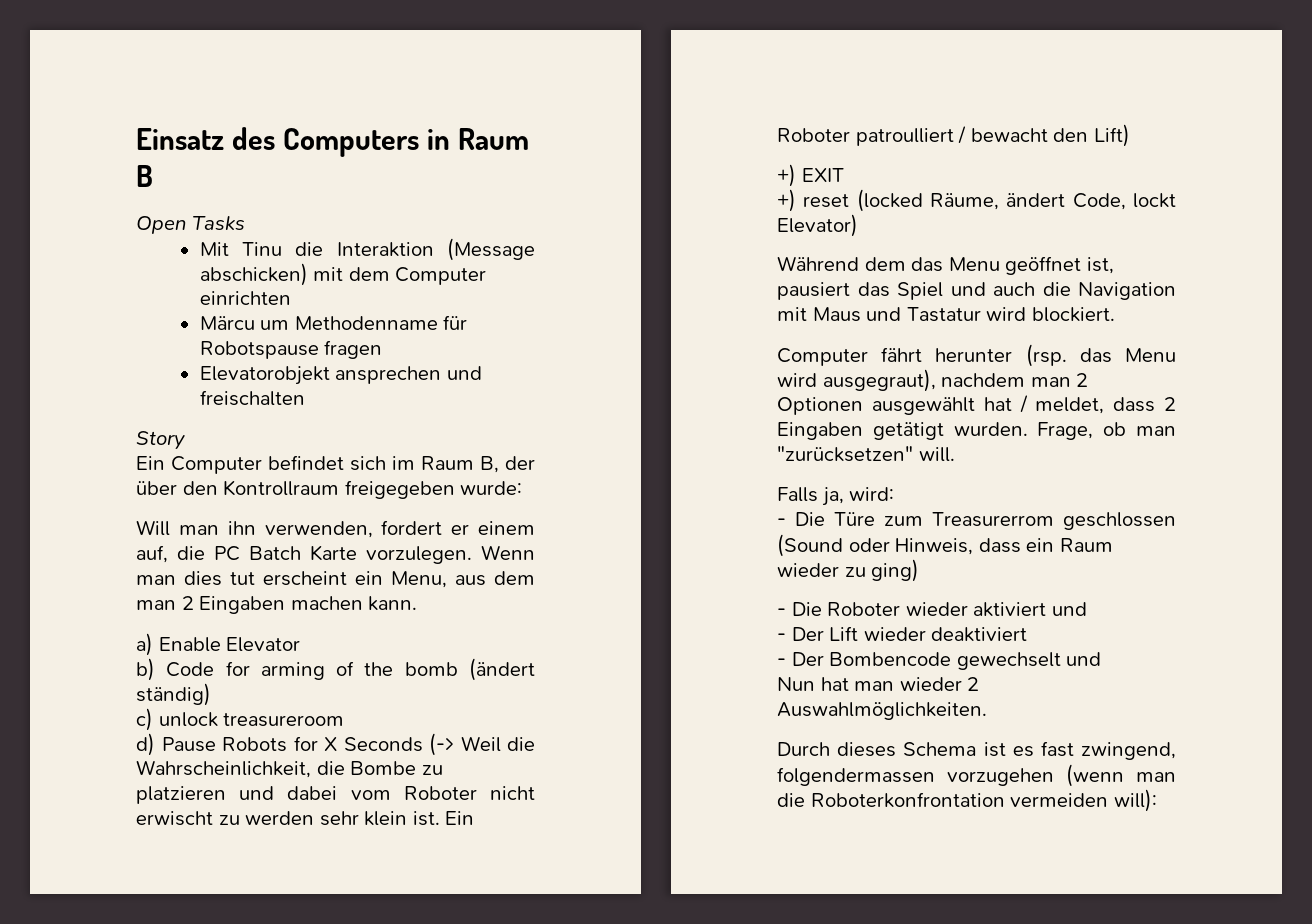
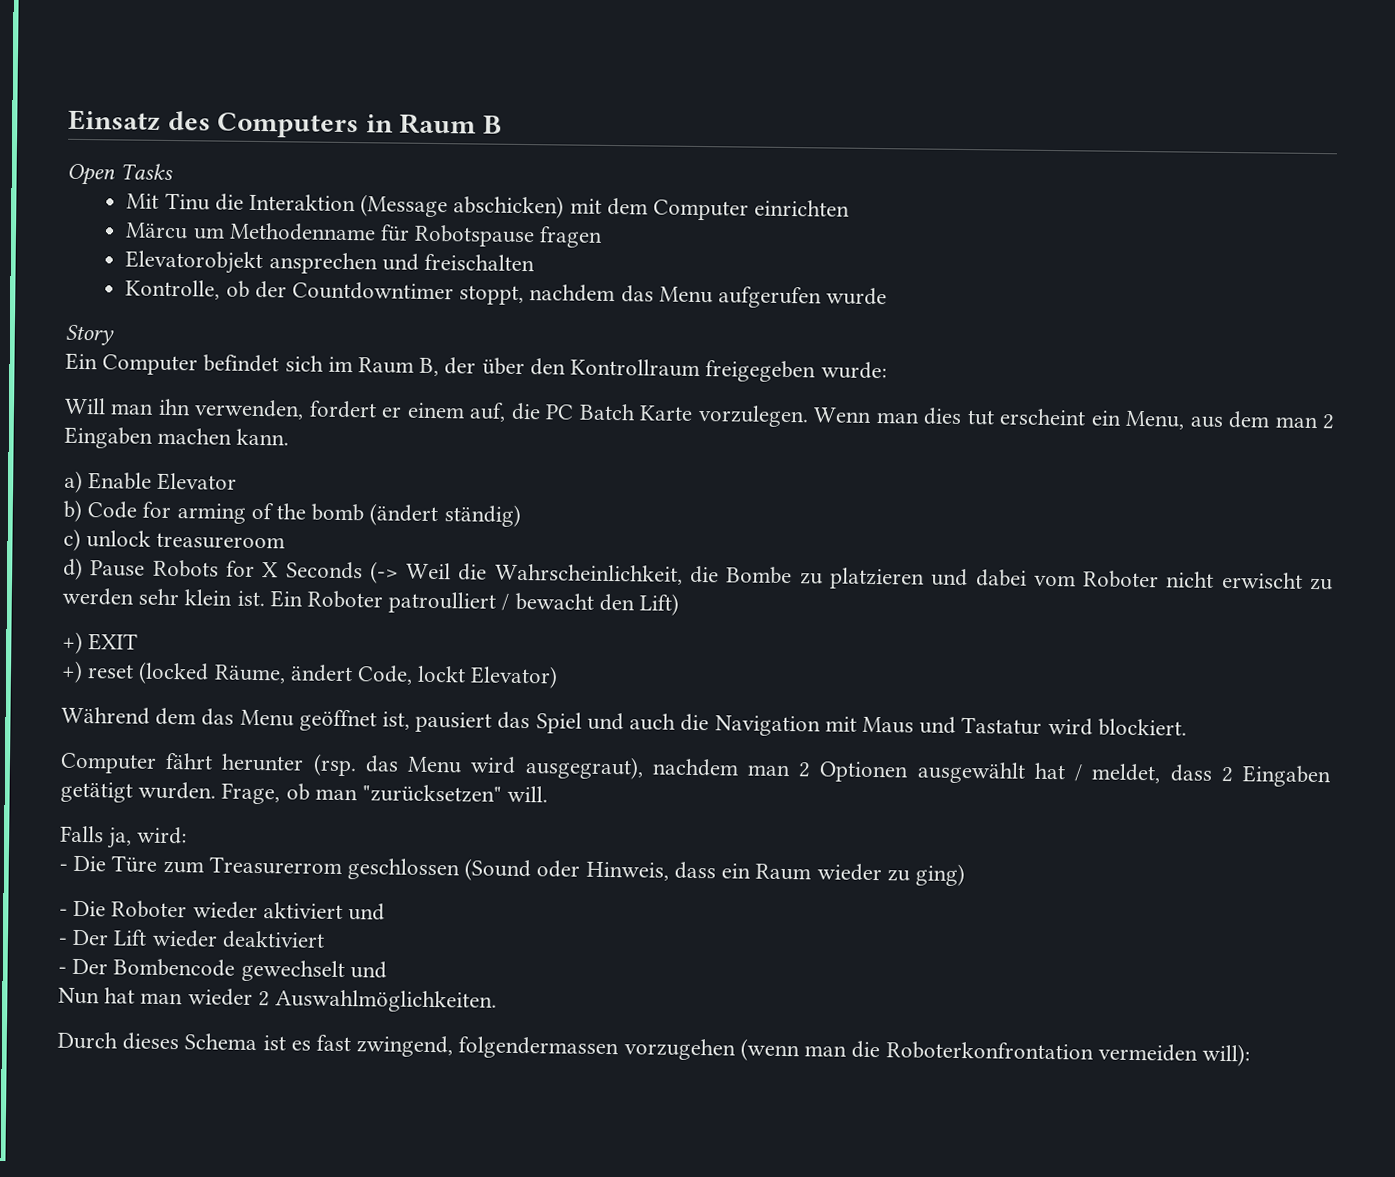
+ Kontrolle, ob der Countdowntimer stoppt, nachdem das Menu aufgerufen wurde

